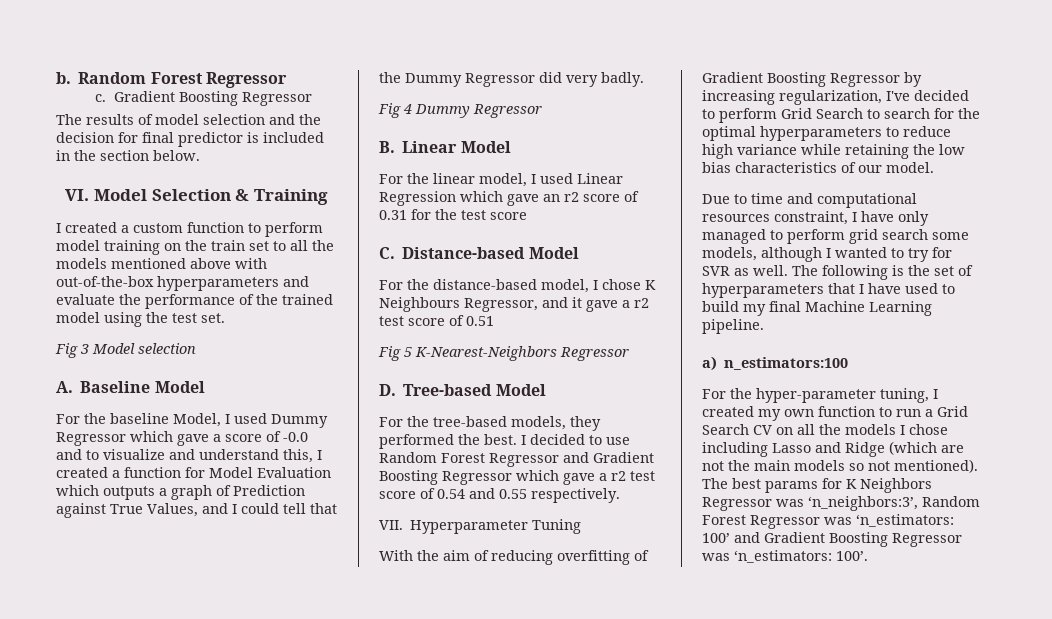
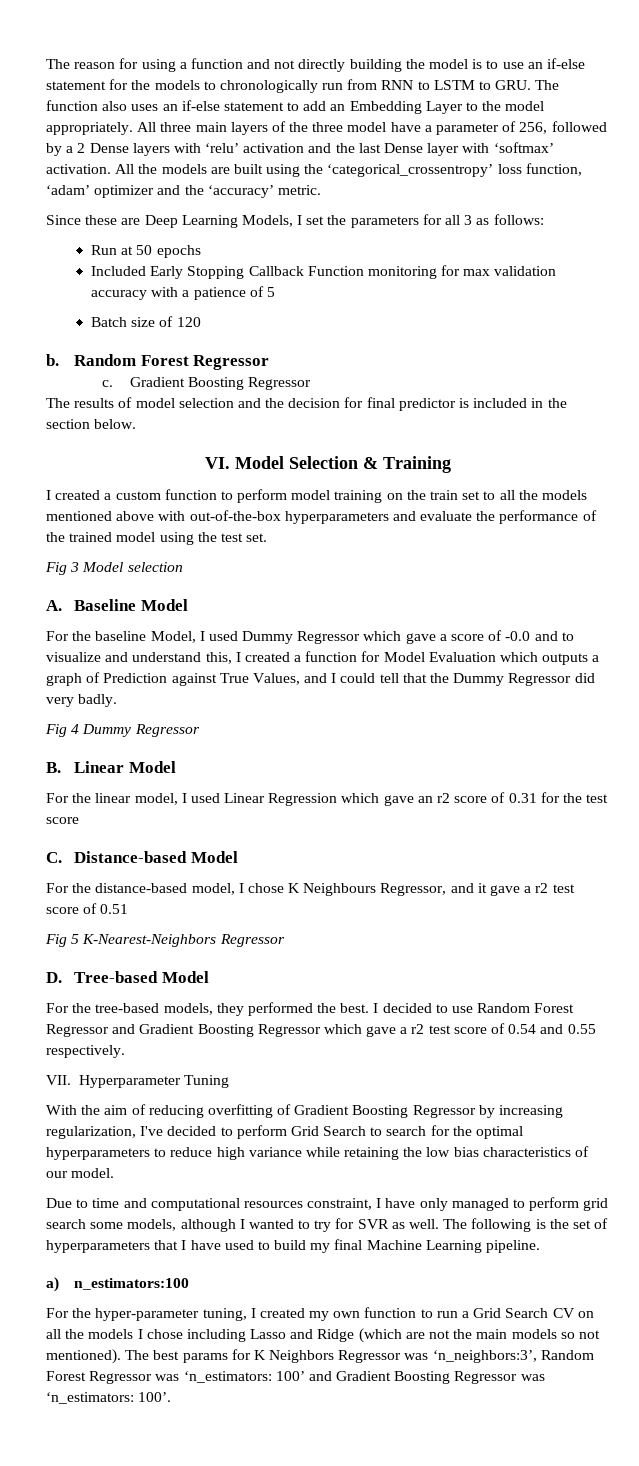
+ The reason for using a function and not directly building the model is to use an if-else statement for the models to chronologically run from RNN to LSTM to GRU. The function also uses an if-else statement to add an Embedding Layer to the model appropriately. All three main layers of the three model have a parameter of 256, followed by a 2 Dense layers with ‘relu’ activation and the last Dense layer with ‘softmax’ activation. All the models are built using the ‘categorical_crossentropy’ loss function, ‘adam’ optimizer and the ‘accuracy’ metric.
+ Since these are Deep Learning Models, I set the parameters for all 3 as follows:
+ Run at 50 epochs
+ Included Early Stopping Callback Function monitoring for max validation accuracy with a patience of 5
+ Batch size of 120

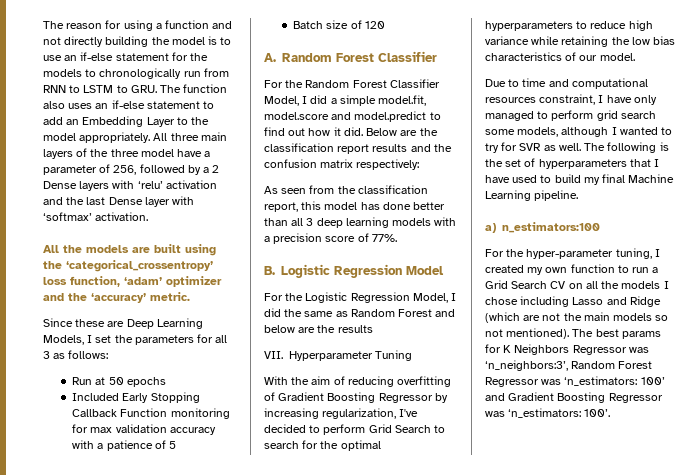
- All three main layers of the three model have a parameter of 256, followed by a 2 Dense layers with ‘relu’ activation and the last Dense layer with ‘softmax’ activation. All the models are built using the ‘categorical_crossentropy’ loss function, ‘adam’ optimizer and the ‘accuracy’ metric.
+ All three main layers of the three model have a parameter of 256, followed by a 2 Dense layers with ‘relu’ activation and the last Dense layer with ‘softmax’ activation.
+ All the models are built using the ‘categorical_crossentropy’ loss function, ‘adam’ optimizer and the ‘accuracy’ metric.
- b. Random Forest Regressor
- c. Gradient Boosting Regressor
- The results of model selection and the decision for final predictor is included in the section below.
- VI. Model Selection & Training
- I created a custom function to perform model training on the train set to all the models mentioned above with out-of-the-box hyperparameters and evaluate the performance of the trained model using the test set.
- Fig 3 Model selection
- A. Baseline Model
- For the baseline Model, I used Dummy Regressor which gave a score of -0.0 and to visualize and understand this, I created a function for Model Evaluation which outputs a graph of Prediction against True Values, and I could tell that the Dummy Regressor did very badly.
- Fig 4 Dummy Regressor
- B. Linear Model
- For the linear model, I used Linear Regression which gave an r2 score of 0.31 for the test score
- C. Distance-based Model
- For the distance-based model, I chose K Neighbours Regressor, and it gave a r2 test score of 0.51
- Fig 5 K-Nearest-Neighbors Regressor
- D. Tree-based Model
- For the tree-based models, they performed the best. I decided to use Random Forest Regressor and Gradient Boosting Regressor which gave a r2 test score of 0.54 and 0.55 respectively.
+ A. Random Forest Classifier
+ For the Random Forest Classifier Model, I did a simple model.fit, model.score and model.predict to find out how it did. Below are the classification report results and the confusion matrix respectively:
+ As seen from the classification report, this model has done better than all 3 deep learning models with a precision score of 77%.
+ B. Logistic Regression Model
+ For the Logistic Regression Model, I did the same as Random Forest and below are the results

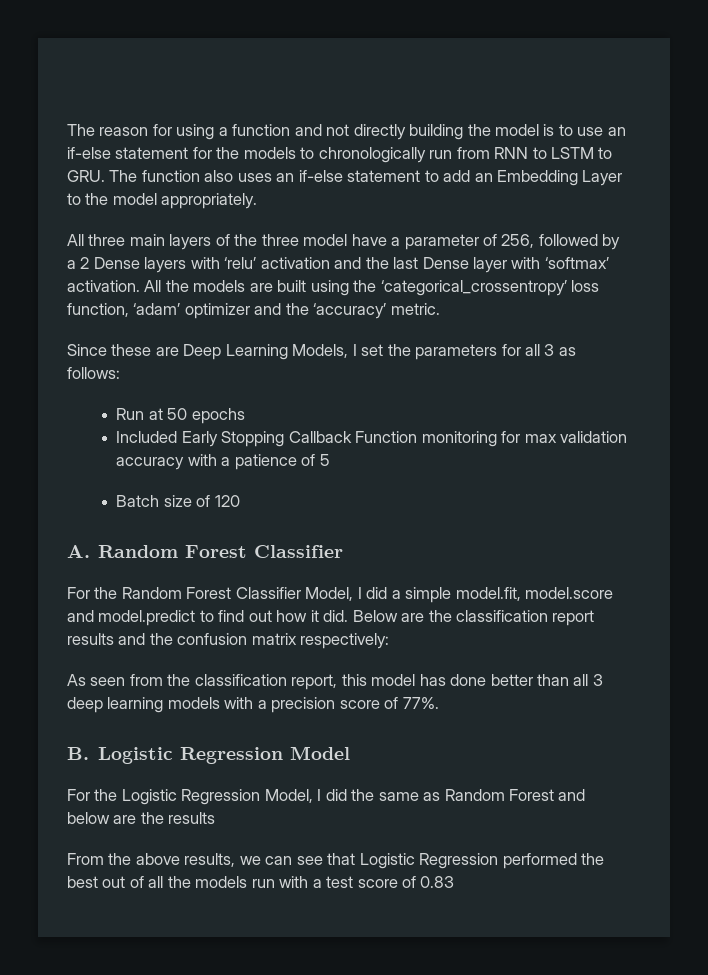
- The reason for using a function and not directly building the model is to use an if-else statement for the models to chronologically run from RNN to LSTM to GRU. The function also uses an if-else statement to add an Embedding Layer to the model appropriately. All three main layers of the three model have a parameter of 256, followed by a 2 Dense layers with ‘relu’ activation and the last Dense layer with ‘softmax’ activation.
- All the models are built using the ‘categorical_crossentropy’ loss function, ‘adam’ optimizer and the ‘accuracy’ metric.
+ The reason for using a function and not directly building the model is to use an if-else statement for the models to chronologically run from RNN to LSTM to GRU. The function also uses an if-else statement to add an Embedding Layer to the model appropriately.
+ All three main layers of the three model have a parameter of 256, followed by a 2 Dense layers with ‘relu’ activation and the last Dense layer with ‘softmax’ activation. All the models are built using the ‘categorical_crossentropy’ loss function, ‘adam’ optimizer and the ‘accuracy’ metric.
- VII. Hyperparameter Tuning
- With the aim of reducing overfitting of Gradient Boosting Regressor by increasing regularization, I've decided to perform Grid Search to search for the optimal hyperparameters to reduce high variance while retaining the low bias characteristics of our model.
- Due to time and computational resources constraint, I have only managed to perform grid search some models, although I wanted to try for SVR as well. The following is the set of hyperparameters that I have used to build my final Machine Learning pipeline.
- a) n_estimators:100
- For the hyper-parameter tuning, I created my own function to run a Grid Search CV on all the models I chose including Lasso and Ridge (which are not the main models so not mentioned). The best params for K Neighbors Regressor was ‘n_neighbors:3’, Random Forest Regressor was ‘n_estimators: 100’ and Gradient Boosting Regressor was ‘n_estimators: 100’.
+ From the above results, we can see that Logistic Regression performed the best out of all the models run with a test score of 0.83

